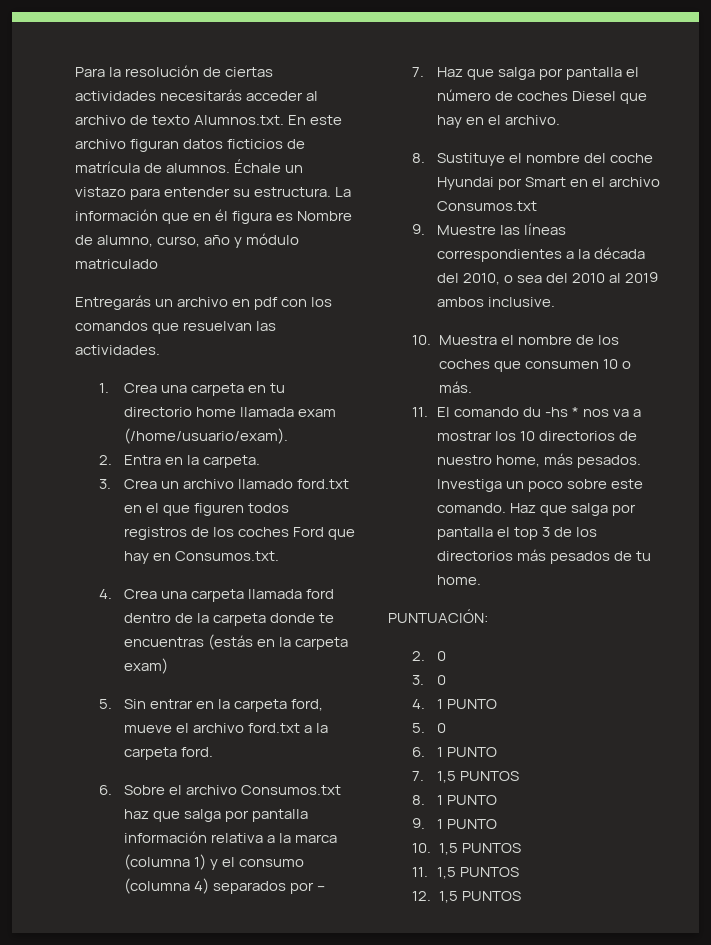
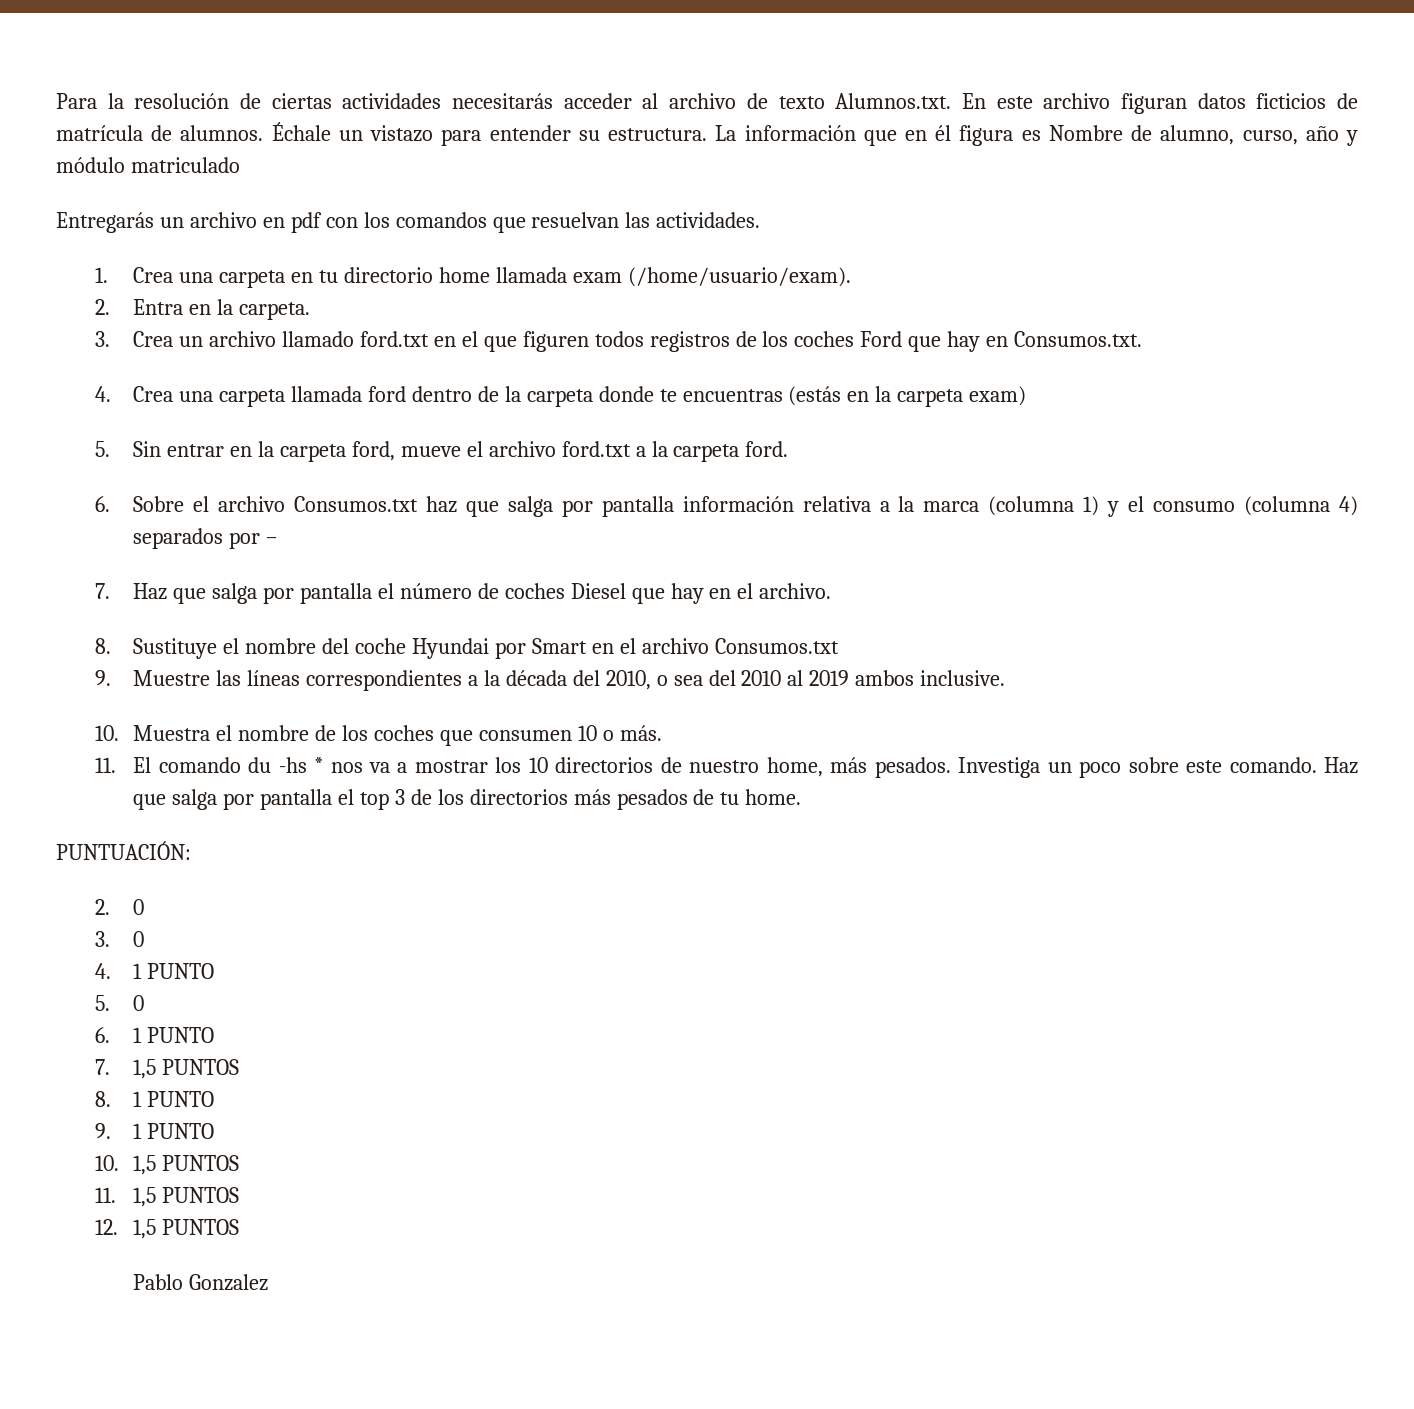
+ Pablo Gonzalez

